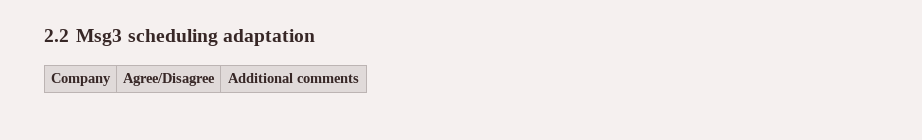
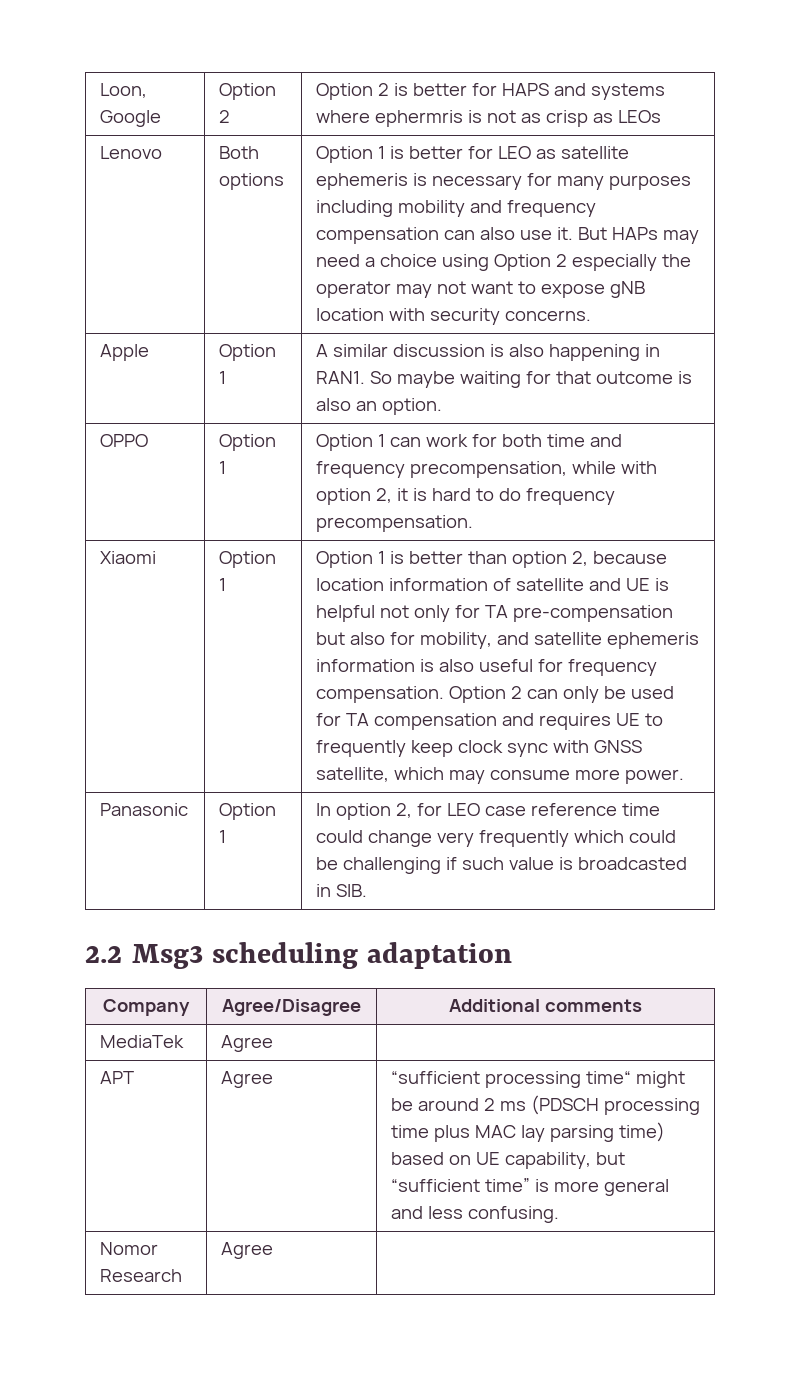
+ Loon, Google | Option 2 | Option 2 is better for HAPS and systems where ephermris is not as crisp as LEOs
+ Lenovo | Both options | Option 1 is better for LEO as satellite ephemeris is necessary for many purposes including mobility and frequency compensation can also use it. But HAPs may need a choice using Option 2 especially the operator may not want to expose gNB location with security concerns.
+ Apple | Option 1 | A similar discussion is also happening in RAN1. So maybe waiting for that outcome is also an option.
+ OPPO | Option 1 | Option 1 can work for both time and frequency precompensation, while with option 2, it is hard to do frequency precompensation.
+ Xiaomi | Option 1 | Option 1 is better than option 2, because location information of satellite and UE is helpful not only for TA pre-compensation but also for mobility, and satellite ephemeris information is also useful for frequency compensation. Option 2 can only be used for TA compensation and requires UE to frequently keep clock sync with GNSS satellite, which may consume more power.
+ Panasonic | Option 1 | In option 2, for LEO case reference time could change very frequently which could be challenging if such value is broadcasted in SIB.
+ MediaTek | Agree |
+ APT | Agree | “sufficient processing time“ might be around 2 ms (PDSCH processing time plus MAC lay parsing time) based on UE capability, but “sufficient time” is more general and less confusing.
+ Nomor Research | Agree |

